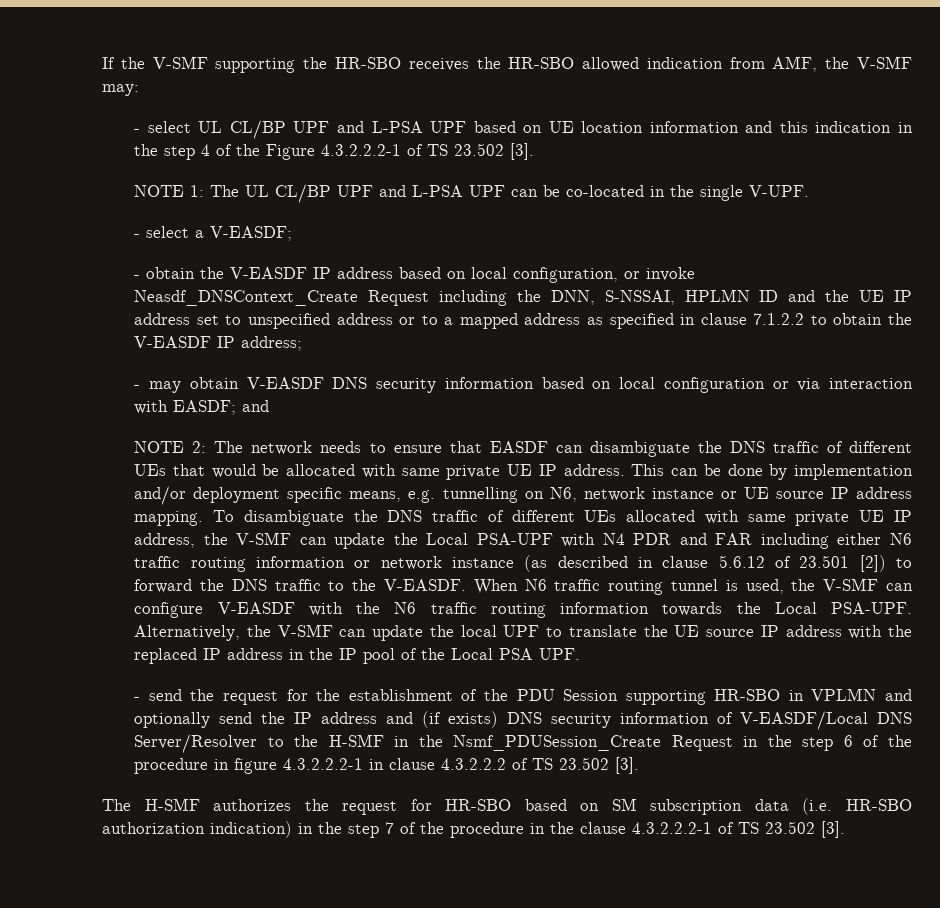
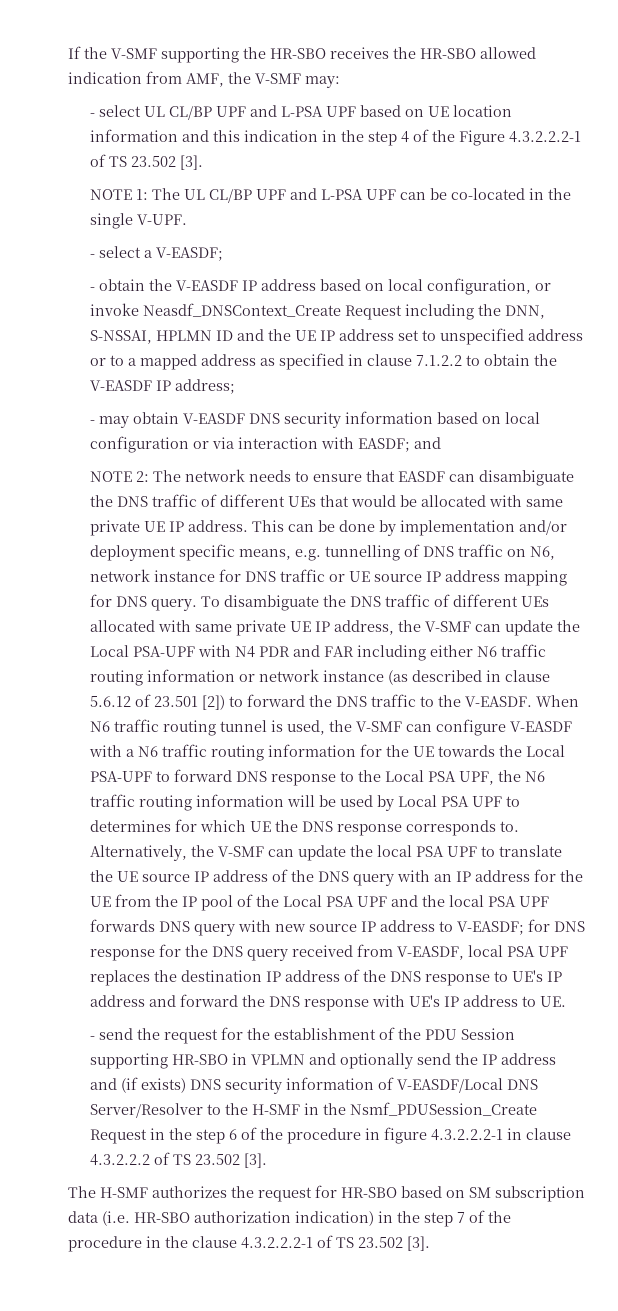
- This can be done by implementation and/or deployment specific means, e.g. tunnelling on N6, network instance or UE source IP address mapping.
+ This can be done by implementation and/or deployment specific means, e.g. tunnelling of DNS traffic on N6, network instance for DNS traffic or UE source IP address mapping for DNS query.
- When N6 traffic routing tunnel is used, the V-SMF can configure V-EASDF with the N6 traffic routing information towards the Local PSA-UPF.
+ When N6 traffic routing tunnel is used, the V-SMF can configure V-EASDF with a N6 traffic routing information for the UE towards the Local PSA-UPF to forward DNS response to the Local PSA UPF, the N6 traffic routing information will be used by Local PSA UPF to determines for which UE the DNS response corresponds to.
- Alternatively, the V-SMF can update the local UPF to translate the UE source IP address with the replaced IP address in the IP pool of the Local PSA UPF.
+ Alternatively, the V-SMF can update the local PSA UPF to translate the UE source IP address of the DNS query with an IP address for the UE from the IP pool of the Local PSA UPF and the local PSA UPF forwards DNS query with new source IP address to V-EASDF; for DNS response for the DNS query received from V-EASDF, local PSA UPF replaces the destination IP address of the DNS response to UE's IP address and forward the DNS response with UE's IP address to UE.

